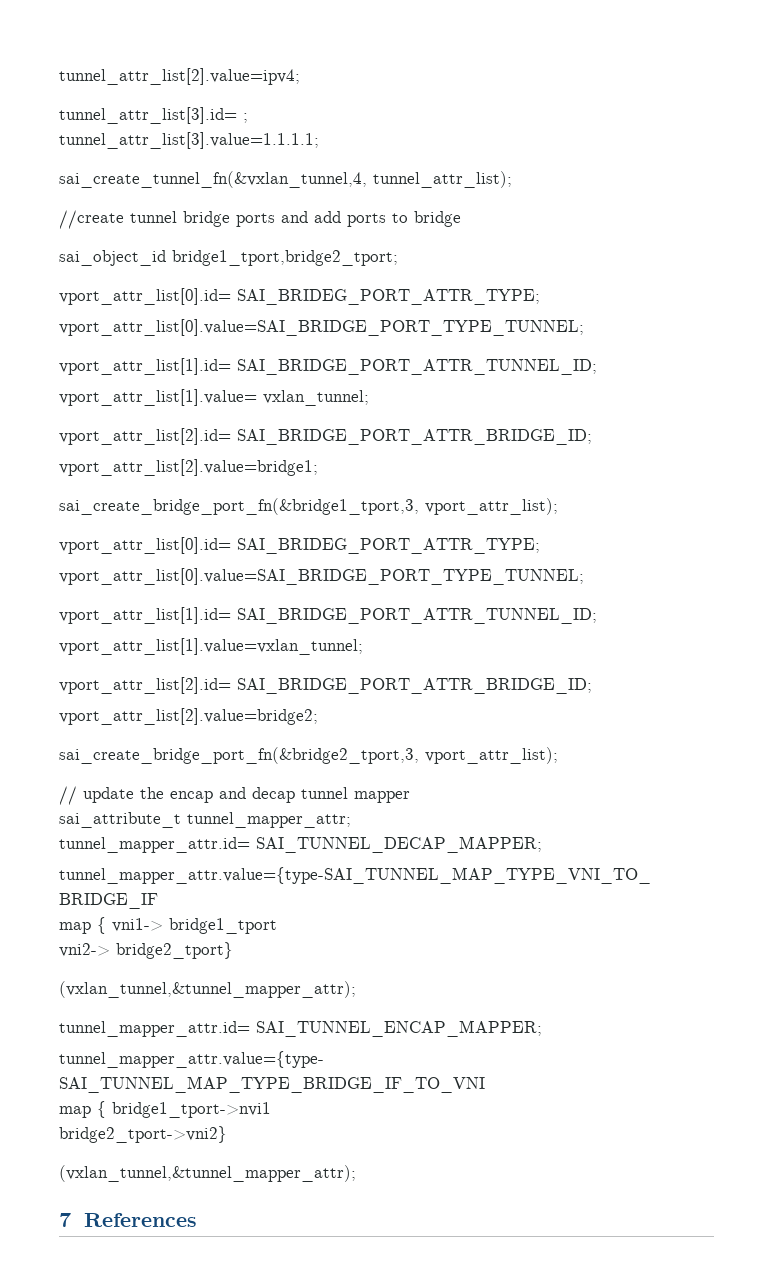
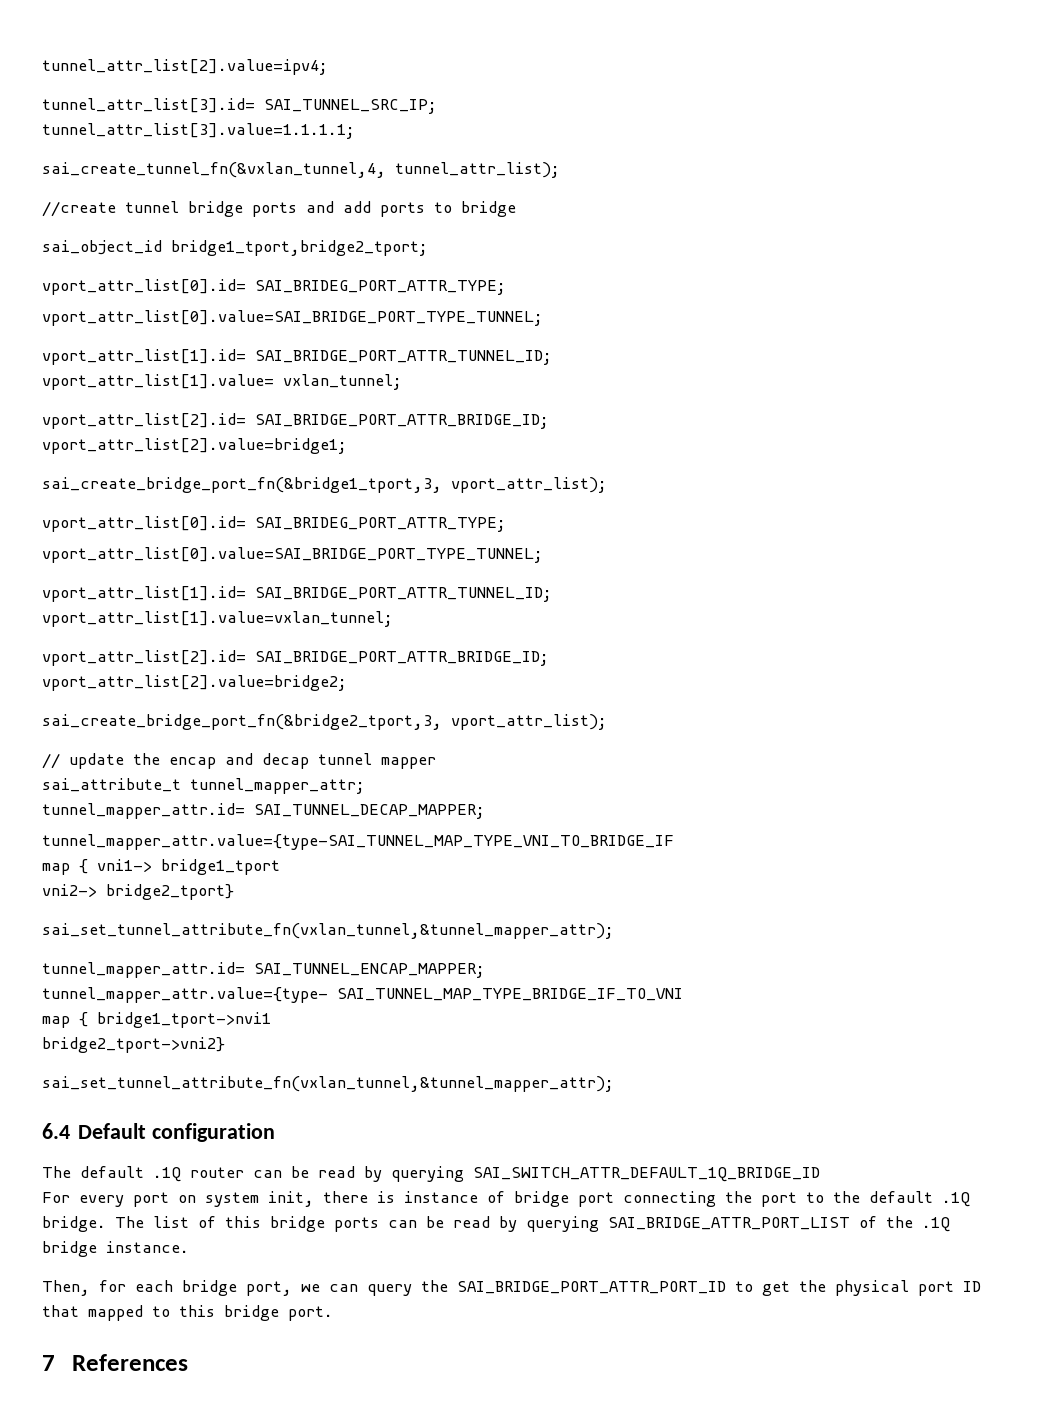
- tunnel_attr_list[3].id= ;
+ tunnel_attr_list[3].id= SAI_TUNNEL_SRC_IP;
  vni2-> bridge2_tport}
- (vxlan_tunnel,&tunnel_mapper_attr);
+ sai_set_tunnel_attribute_fn(vxlan_tunnel,&tunnel_mapper_attr);
  bridge2_tport->vni2}
- (vxlan_tunnel,&tunnel_mapper_attr);
+ sai_set_tunnel_attribute_fn(vxlan_tunnel,&tunnel_mapper_attr);
+ 6.4 Default configuration
+ The default .1Q router can be read by querying SAI_SWITCH_ATTR_DEFAULT_1Q_BRIDGE_ID
+ For every port on system init, there is instance of bridge port connecting the port to the default .1Q bridge. The list of this bridge ports can be read by querying SAI_BRIDGE_ATTR_PORT_LIST of the .1Q bridge instance.
+ Then, for each bridge port, we can query the SAI_BRIDGE_PORT_ATTR_PORT_ID to get the physical port ID that mapped to this bridge port.

